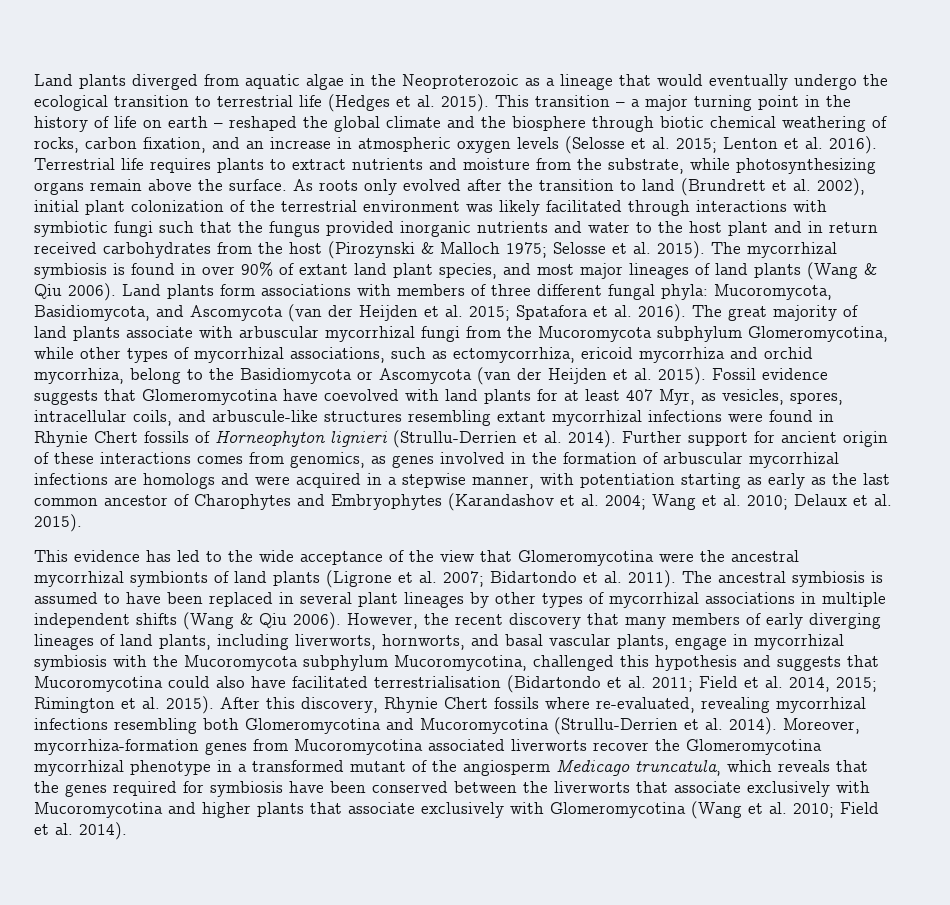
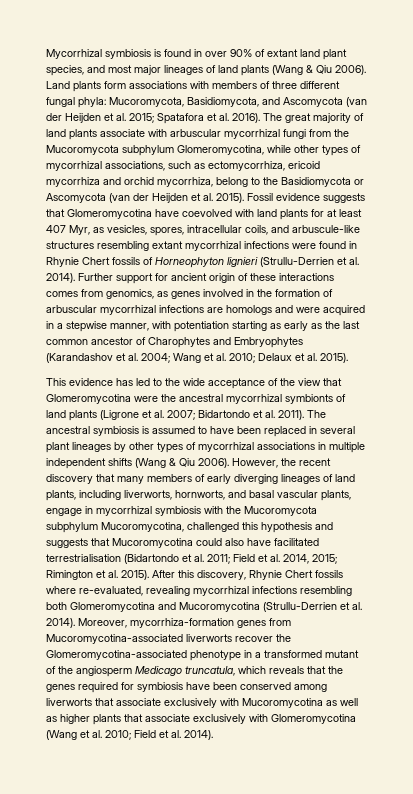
- Land plants diverged from aquatic algae in the Neoproterozoic as a lineage that would eventually undergo the ecological transition to terrestrial life (Hedges et al. 2015). This transition – a major turning point in the history of life on earth – reshaped the global climate and the biosphere through biotic chemical weathering of rocks, carbon fixation, and an increase in atmospheric oxygen levels (Selosse et al. 2015; Lenton et al. 2016). Terrestrial life requires plants to extract nutrients and moisture from the substrate, while photosynthesizing organs remain above the surface. As roots only evolved after the transition to land (Brundrett et al. 2002), initial plant colonization of the terrestrial environment was likely facilitated through interactions with symbiotic fungi such that the fungus provided inorganic nutrients and water to the host plant and in return received carbohydrates from the host (Pirozynski & Malloch 1975; Selosse et al. 2015). The mycorrhizal symbiosis is found in over 90% of extant land plant species, and most major lineages of land plants (Wang & Qiu 2006).
+ Mycorrhizal symbiosis is found in over 90% of extant land plant species, and most major lineages of land plants (Wang & Qiu 2006).
- Moreover, mycorrhiza-formation genes from Mucoromycotina associated liverworts recover the Glomeromycotina mycorrhizal phenotype in a transformed mutant of the angiosperm Medicago truncatula, which reveals that the genes required for symbiosis have been conserved between the liverworts that associate exclusively with Mucoromycotina and higher plants that associate exclusively with Glomeromycotina (Wang et al. 2010; Field et al. 2014).
+ Moreover, mycorrhiza-formation genes from Mucoromycotina-associated liverworts recover the Glomeromycotina-associated phenotype in a transformed mutant of the angiosperm Medicago truncatula, which reveals that the genes required for symbiosis have been conserved among liverworts that associate exclusively with Mucoromycotina as well as higher plants that associate exclusively with Glomeromycotina (Wang et al. 2010; Field et al. 2014).

